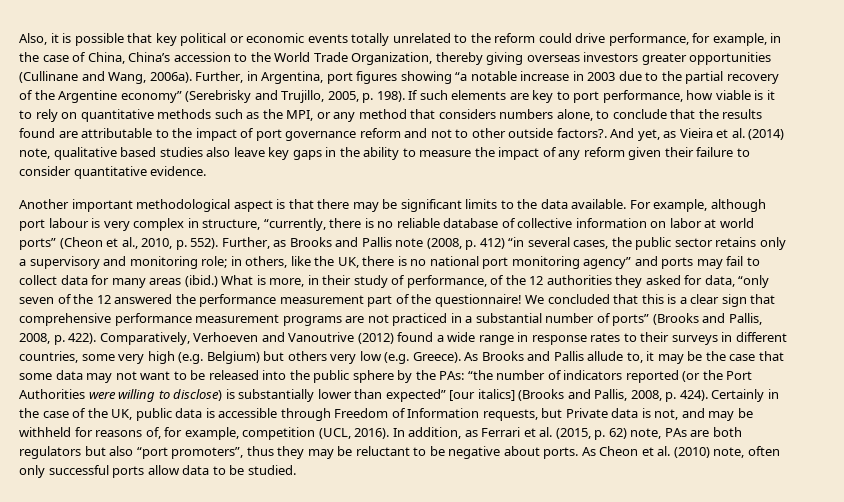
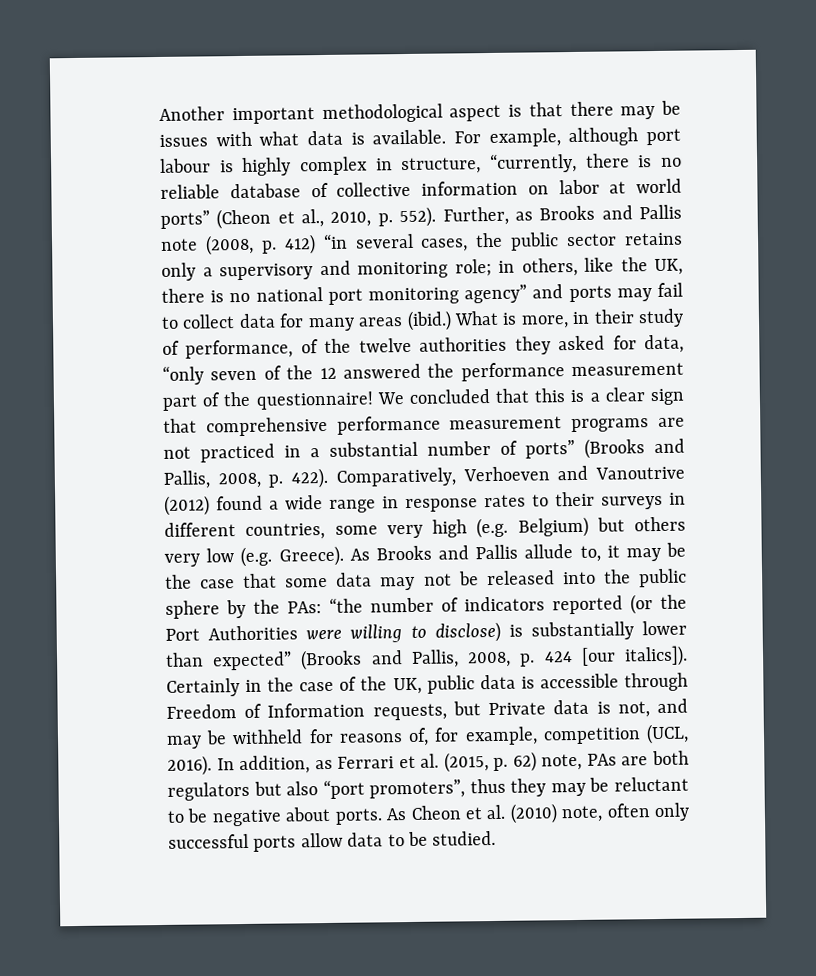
- Also, it is possible that key political or economic events totally unrelated to the reform could drive performance, for example, in the case of China, China’s accession to the World Trade Organization, thereby giving overseas investors greater opportunities (Cullinane and Wang, 2006a). Further, in Argentina, port figures showing “a notable increase in 2003 due to the partial recovery of the Argentine economy” (Serebrisky and Trujillo, 2005, p. 198). If such elements are key to port performance, how viable is it to rely on quantitative methods such as the MPI, or any method that considers numbers alone, to conclude that the results found are attributable to the impact of port governance reform and not to other outside factors?. And yet, as Vieira et al. (2014) note, qualitative based studies also leave key gaps in the ability to measure the impact of any reform given their failure to consider quantitative evidence.
- Another important methodological aspect is that there may be significant limits to the data available.
+ Another important methodological aspect is that there may be issues with what data is available.
- For example, although port labour is very complex in structure, “currently, there is no reliable database of collective information on labor at world ports” (Cheon et al., 2010, p. 552).
+ For example, although port labour is highly complex in structure, “currently, there is no reliable database of collective information on labor at world ports” (Cheon et al., 2010, p. 552).
- in others, like the UK, there is no national port monitoring agency” and ports may fail to collect data for many areas (ibid.) What is more, in their study of performance, of the 12 authorities they asked for data, “only seven of the 12 answered the performance measurement part of the questionnaire!
+ in others, like the UK, there is no national port monitoring agency” and ports may fail to collect data for many areas (ibid.) What is more, in their study of performance, of the twelve authorities they asked for data, “only seven of the 12 answered the performance measurement part of the questionnaire!
- As Brooks and Pallis allude to, it may be the case that some data may not want to be released into the public sphere by the PAs: “the number of indicators reported (or the Port Authorities were willing to disclose) is substantially lower than expected” [our italics] (Brooks and Pallis, 2008, p. 424).
+ As Brooks and Pallis allude to, it may be the case that some data may not be released into the public sphere by the PAs: “the number of indicators reported (or the Port Authorities were willing to disclose) is substantially lower than expected” (Brooks and Pallis, 2008, p. 424 [our italics]).

